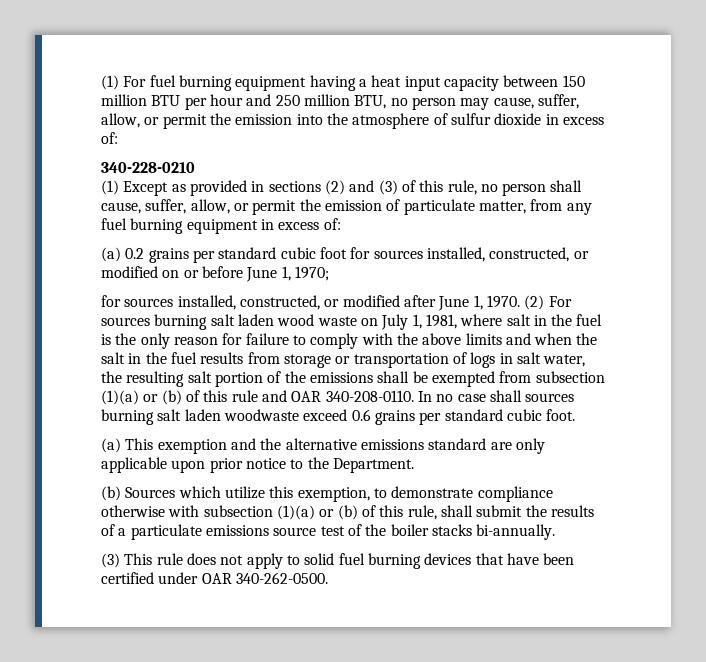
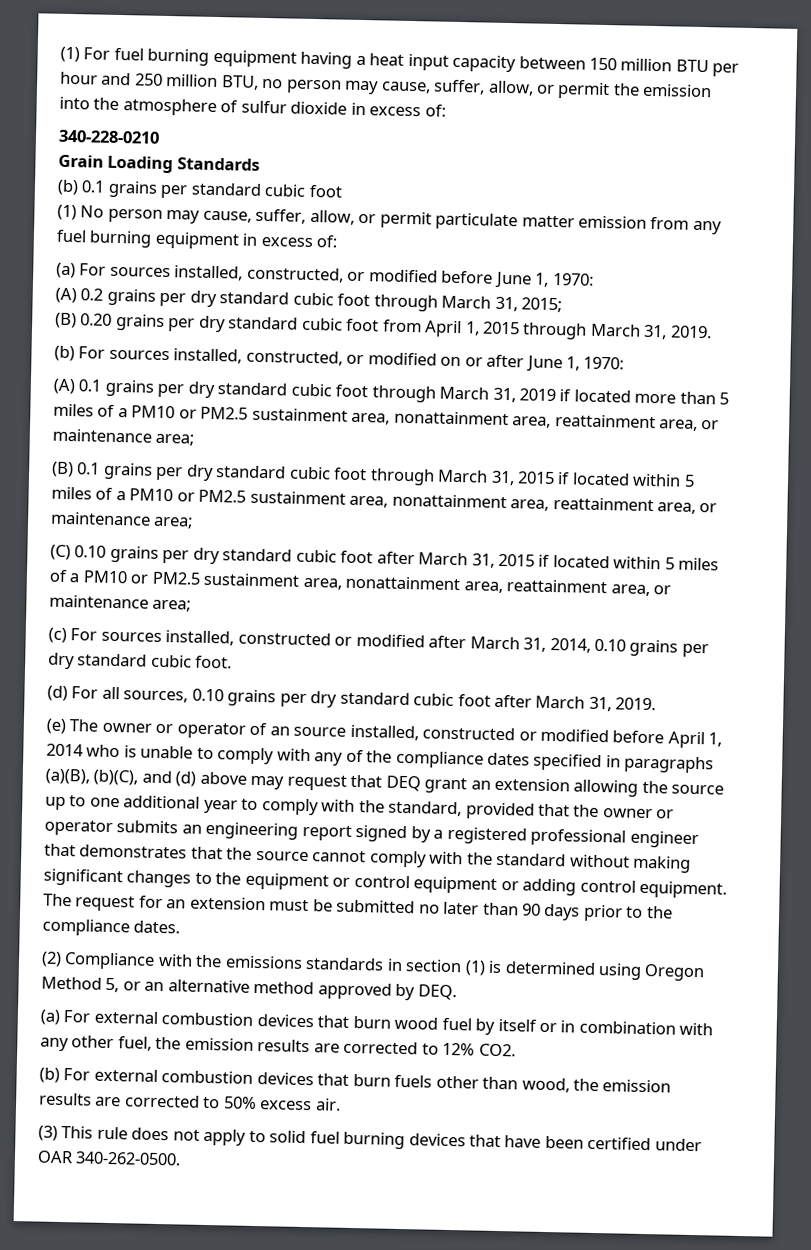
- (1) Except as provided in sections (2) and (3) of this rule, no person shall cause, suffer, allow, or permit the emission of particulate matter, from any fuel burning equipment in excess of:
+ Grain Loading Standards
+ (b) 0.1 grains per standard cubic foot
+ (1) No person may cause, suffer, allow, or permit particulate matter emission from any fuel burning equipment in excess of:
- (a) 0.2 grains per standard cubic foot for sources installed, constructed, or modified on or before June 1, 1970;
- for sources installed, constructed, or modified after June 1, 1970. (2) For sources burning salt laden wood waste on July 1, 1981, where salt in the fuel is the only reason for failure to comply with the above limits and when the salt in the fuel results from storage or transportation of logs in salt water, the resulting salt portion of the emissions shall be exempted from subsection (1)(a) or (b) of this rule and OAR 340-208-0110. In no case shall sources burning salt laden woodwaste exceed 0.6 grains per standard cubic foot.
- (a) This exemption and the alternative emissions standard are only applicable upon prior notice to the Department.
- (b) Sources which utilize this exemption, to demonstrate compliance otherwise with subsection (1)(a) or (b) of this rule, shall submit the results of a particulate emissions source test of the boiler stacks bi-annually.
+ (a) For sources installed, constructed, or modified before June 1, 1970:
+ (A) 0.2 grains per dry standard cubic foot through March 31, 2015;
+ (B) 0.20 grains per dry standard cubic foot from April 1, 2015 through March 31, 2019.
+ (b) For sources installed, constructed, or modified on or after June 1, 1970:
+ (A) 0.1 grains per dry standard cubic foot through March 31, 2019 if located more than 5 miles of a PM10 or PM2.5 sustainment area, nonattainment area, reattainment area, or maintenance area;
+ (B) 0.1 grains per dry standard cubic foot through March 31, 2015 if located within 5 miles of a PM10 or PM2.5 sustainment area, nonattainment area, reattainment area, or maintenance area;
+ (C) 0.10 grains per dry standard cubic foot after March 31, 2015 if located within 5 miles of a PM10 or PM2.5 sustainment area, nonattainment area, reattainment area, or maintenance area;
+ (c) For sources installed, constructed or modified after March 31, 2014, 0.10 grains per dry standard cubic foot.
+ (d) For all sources, 0.10 grains per dry standard cubic foot after March 31, 2019.
+ (e) The owner or operator of an source installed, constructed or modified before April 1, 2014 who is unable to comply with any of the compliance dates specified in paragraphs (a)(B), (b)(C), and (d) above may request that DEQ grant an extension allowing the source up to one additional year to comply with the standard, provided that the owner or operator submits an engineering report signed by a registered professional engineer that demonstrates that the source cannot comply with the standard without making significant changes to the equipment or control equipment or adding control equipment. The request for an extension must be submitted no later than 90 days prior to the compliance dates.
+ (2) Compliance with the emissions standards in section (1) is determined using Oregon Method 5, or an alternative method approved by DEQ.
+ (a) For external combustion devices that burn wood fuel by itself or in combination with any other fuel, the emission results are corrected to 12% CO2.
+ (b) For external combustion devices that burn fuels other than wood, the emission results are corrected to 50% excess air.

